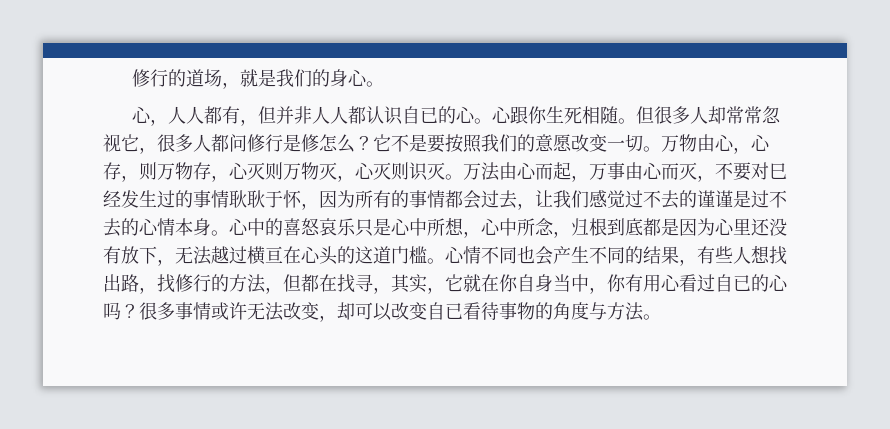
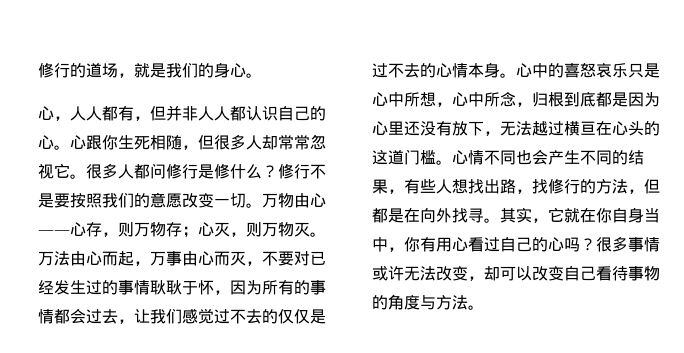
- 心，人人都有，但并非人人都认识自已的心。
+ 心，人人都有，但并非人人都认识自己的心。
- 心跟你生死相随。但很多人却常常忽视它，很多人都问修行是修怎么？它不是要按照我们的意愿改变一切。
+ 心跟你生死相随，但很多人却常常忽视它。很多人都问修行是修什么？修行不是要按照我们的意愿改变一切。
- 万物由心，心存，则万物存，心灭则万物灭，心灭则识灭。
+ 万物由心——心存，则万物存；心灭，则万物灭。
- 万法由心而起，万事由心而灭，不要对巳经发生过的事情耿耿于怀，因为所有的事情都会过去，让我们感觉过不去的谨谨是过不去的心情本身。
+ 万法由心而起，万事由心而灭，不要对已经发生过的事情耿耿于怀，因为所有的事情都会过去，让我们感觉过不去的仅仅是过不去的心情本身。
- 心情不同也会产生不同的结果，有些人想找出路，找修行的方法，但都在找寻，其实，它就在你自身当中，你有用心看过自已的心吗？
+ 心情不同也会产生不同的结果，有些人想找出路，找修行的方法，但都是在向外找寻。其实，它就在你自身当中，你有用心看过自己的心吗？
- 很多事情或许无法改变，却可以改变自已看待事物的角度与方法。
+ 很多事情或许无法改变，却可以改变自己看待事物的角度与方法。

